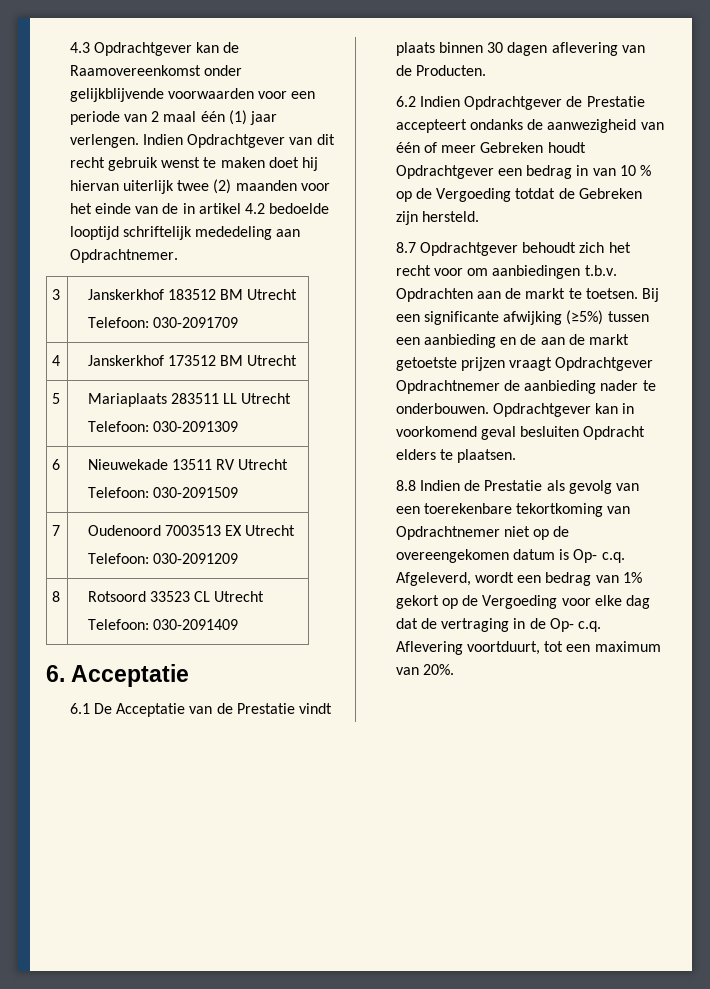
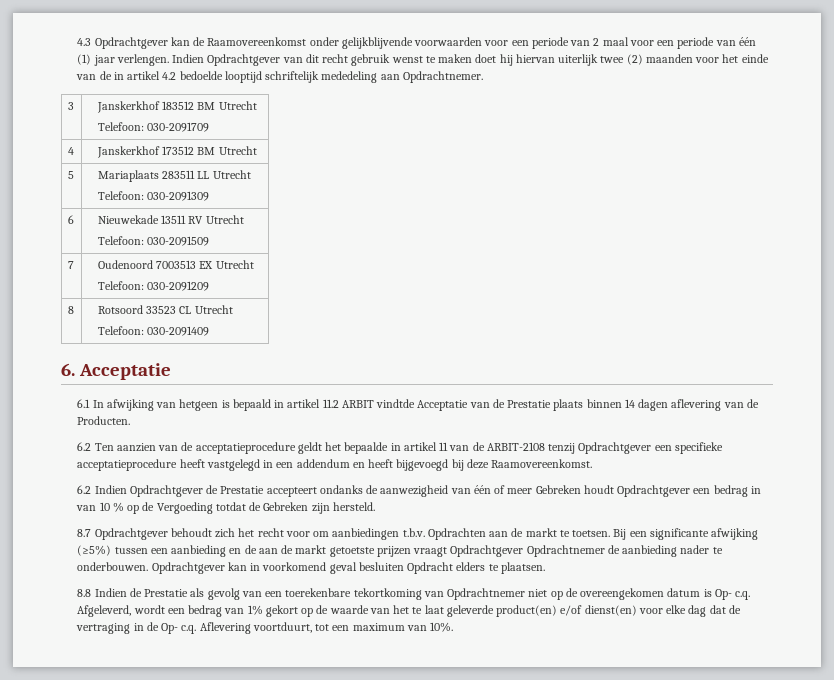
- 4.3 Opdrachtgever kan de Raamovereenkomst onder gelijkblijvende voorwaarden voor een periode van 2 maal één (1) jaar verlengen.
+ 4.3 Opdrachtgever kan de Raamovereenkomst onder gelijkblijvende voorwaarden voor een periode van 2 maal voor een periode van één (1) jaar verlengen.
- 6.1 De Acceptatie van de Prestatie vindt plaats binnen 30 dagen aflevering van de Producten.
+ 6.1 In afwijking van hetgeen is bepaald in artikel 11.2 ARBIT vindtde Acceptatie van de Prestatie plaats binnen 14 dagen aflevering van de Producten.
+ 6.2 Ten aanzien van de acceptatieprocedure geldt het bepaalde in artikel 11 van de ARBIT-2108 tenzij Opdrachtgever een specifieke acceptatieprocedure heeft vastgelegd in een addendum en heeft bijgevoegd bij deze Raamovereenkomst.
- 8.8 Indien de Prestatie als gevolg van een toerekenbare tekortkoming van Opdrachtnemer niet op de overeengekomen datum is Op- c.q. Afgeleverd, wordt een bedrag van 1% gekort op de Vergoeding voor elke dag dat de vertraging in de Op- c.q. Aflevering voortduurt, tot een maximum van 20%.
+ 8.8 Indien de Prestatie als gevolg van een toerekenbare tekortkoming van Opdrachtnemer niet op de overeengekomen datum is Op- c.q. Afgeleverd, wordt een bedrag van 1% gekort op de waarde van het te laat geleverde product(en) e/of dienst(en) voor elke dag dat de vertraging in de Op- c.q. Aflevering voortduurt, tot een maximum van 10%.

